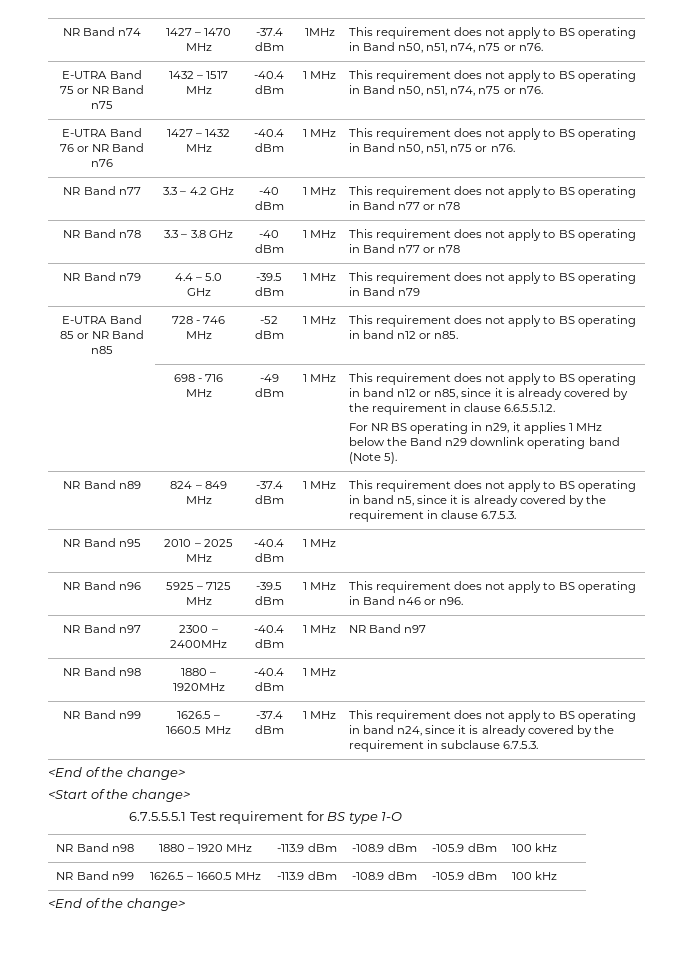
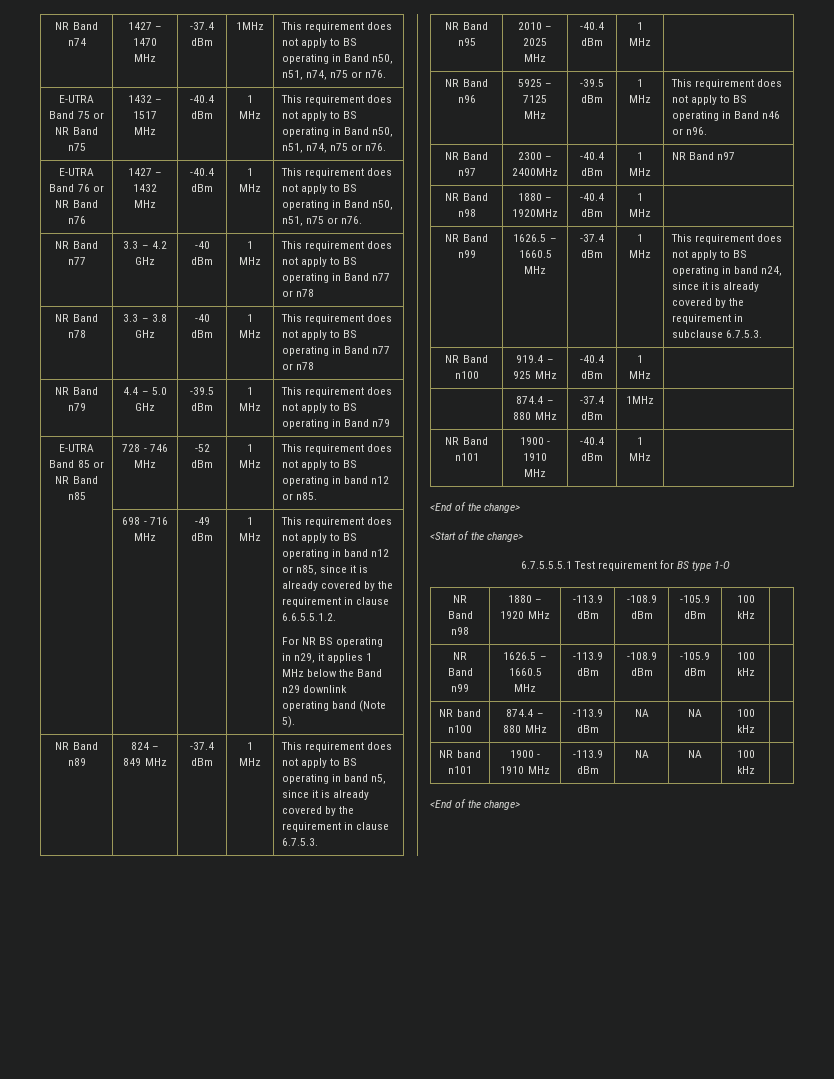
+ NR Band n100 | 919.4 – 925 MHz | -40.4 dBm | 1 MHz |
+ | 874.4 – 880 MHz | -37.4 dBm | 1MHz |
+ NR Band n101 | 1900 - 1910 MHz | -40.4 dBm | 1 MHz |
+ NR band n100 | 874.4 – 880 MHz | -113.9 dBm | NA | NA | 100 kHz |
+ NR band n101 | 1900 - 1910 MHz | -113.9 dBm | NA | NA | 100 kHz |

